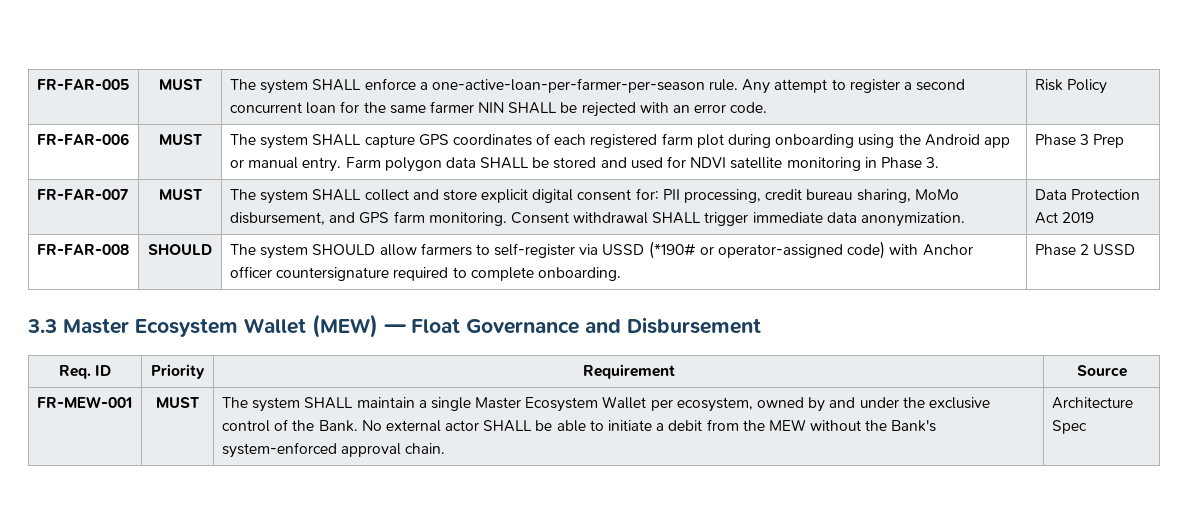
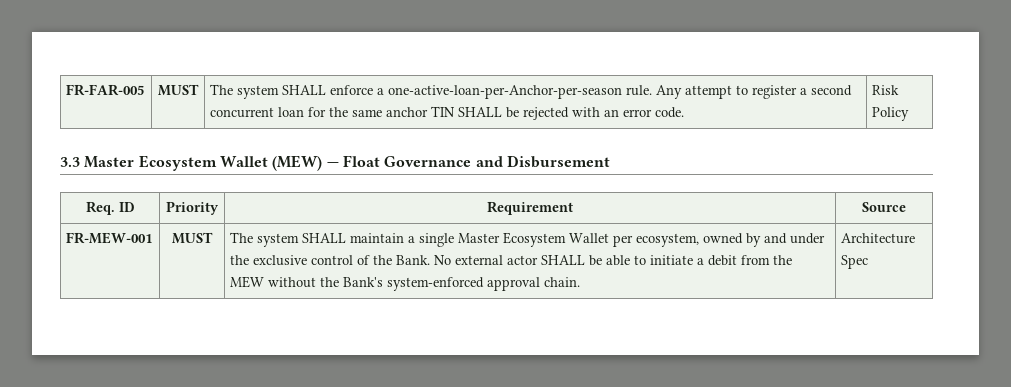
- FR-FAR-005 | MUST | The system SHALL enforce a one-active-loan-per-farmer-per-season rule. Any attempt to register a second concurrent loan for the same farmer NIN SHALL be rejected with an error code. | Risk Policy
+ FR-FAR-005 | MUST | The system SHALL enforce a one-active-loan-per-Anchor-per-season rule. Any attempt to register a second concurrent loan for the same anchor TIN SHALL be rejected with an error code. | Risk Policy
- FR-FAR-006 | MUST | The system SHALL capture GPS coordinates of each registered farm plot during onboarding using the Android app or manual entry. Farm polygon data SHALL be stored and used for NDVI satellite monitoring in Phase 3. | Phase 3 Prep
- FR-FAR-007 | MUST | The system SHALL collect and store explicit digital consent for: PII processing, credit bureau sharing, MoMo disbursement, and GPS farm monitoring. Consent withdrawal SHALL trigger immediate data anonymization. | Data Protection Act 2019
- FR-FAR-008 | SHOULD | The system SHOULD allow farmers to self-register via USSD (*190# or operator-assigned code) with Anchor officer countersignature required to complete onboarding. | Phase 2 USSD

